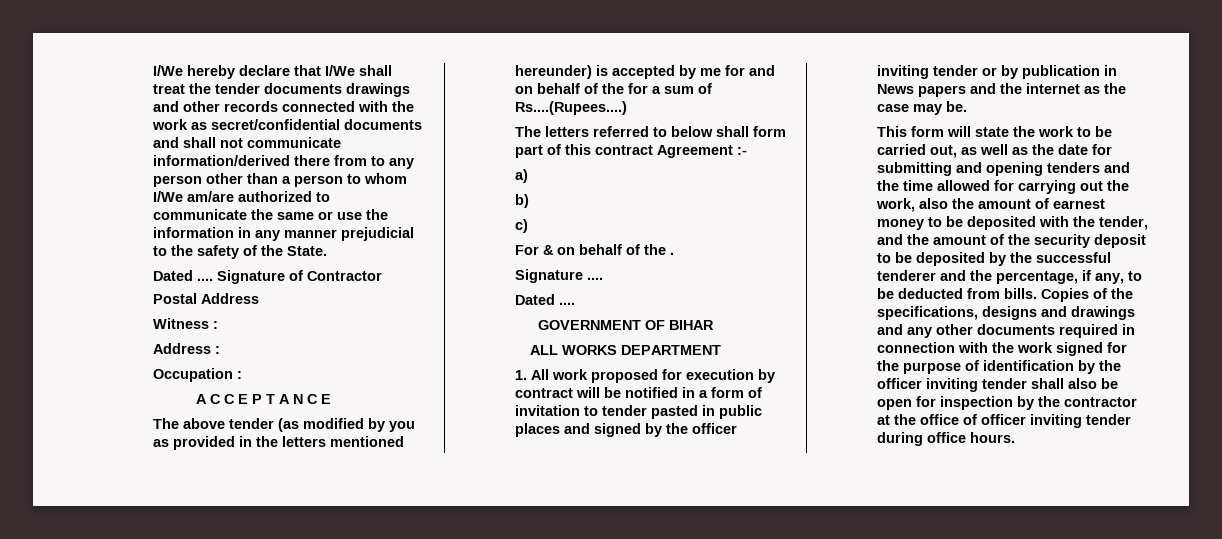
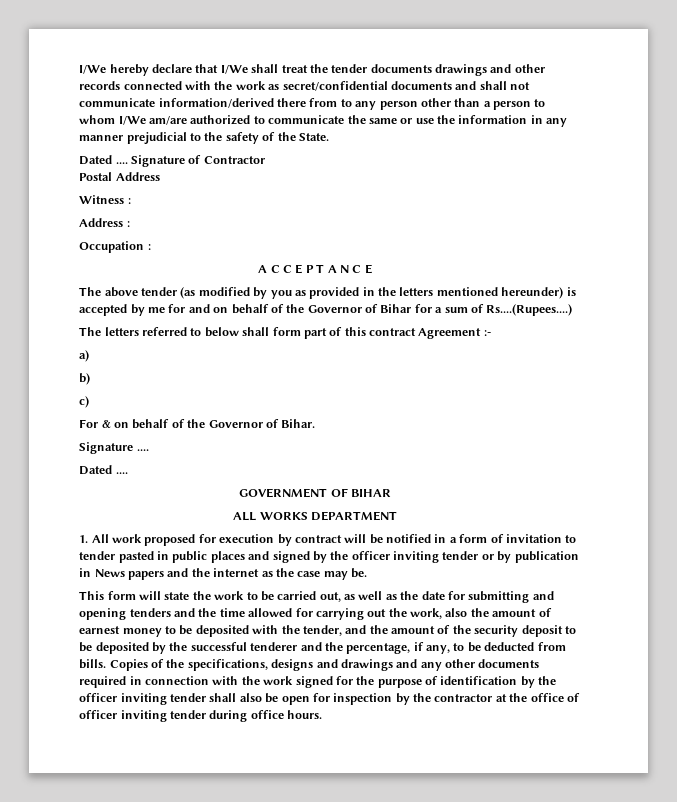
- The above tender (as modified by you as provided in the letters mentioned hereunder) is accepted by me for and on behalf of the for a sum of Rs....(Rupees....)
+ The above tender (as modified by you as provided in the letters mentioned hereunder) is accepted by me for and on behalf of the Governor of Bihar for a sum of Rs....(Rupees....)
- For & on behalf of the .
+ For & on behalf of the Governor of Bihar.

